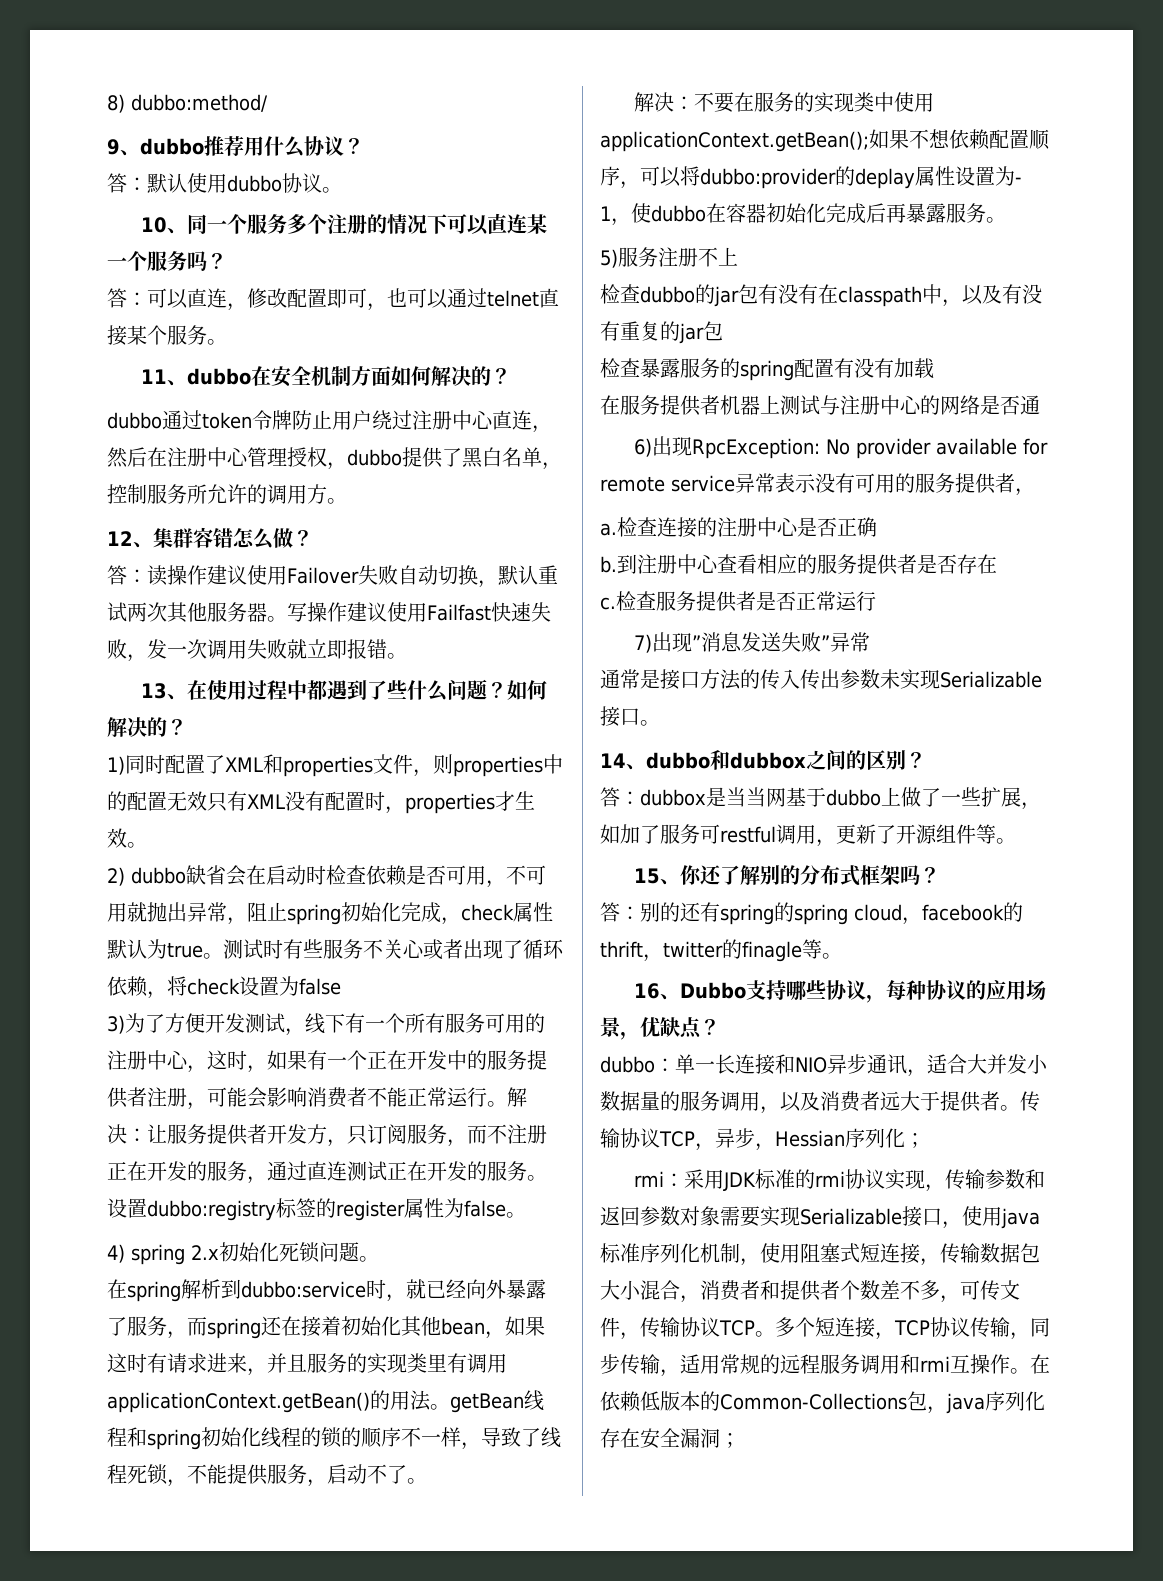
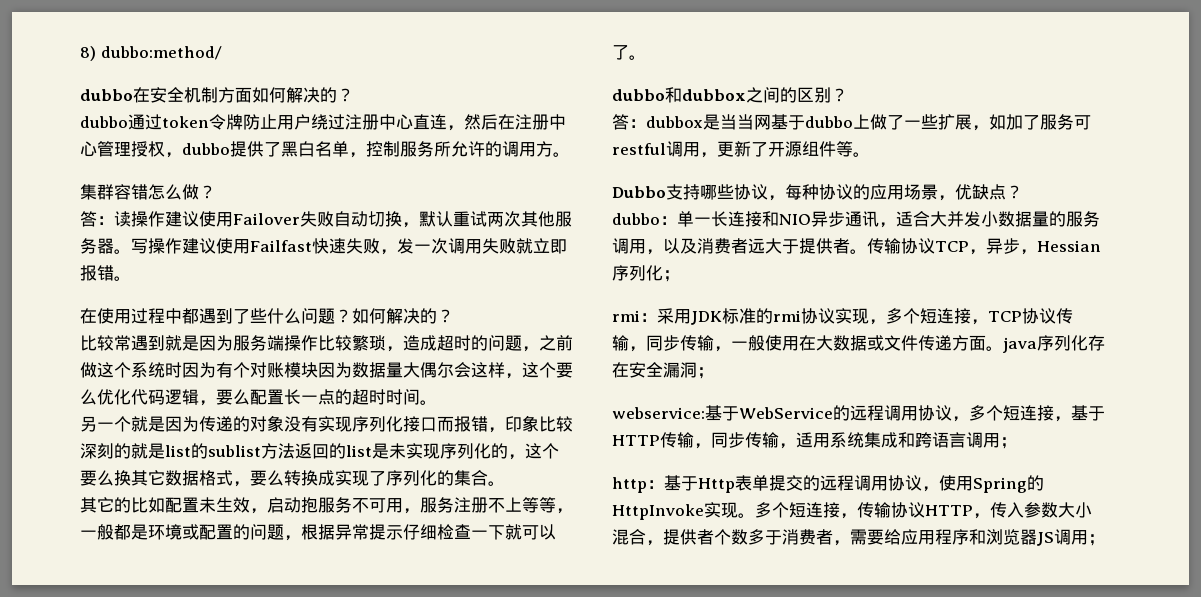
- 9、dubbo推荐用什么协议？
- 答：默认使用dubbo协议。
- 10、同一个服务多个注册的情况下可以直连某一个服务吗？
- 答：可以直连，修改配置即可，也可以通过telnet直接某个服务。
- 11、dubbo在安全机制方面如何解决的？
+ dubbo在安全机制方面如何解决的？
- 12、集群容错怎么做？
+ 集群容错怎么做？
- 13、在使用过程中都遇到了些什么问题？
+ 在使用过程中都遇到了些什么问题？
- 1)同时配置了XML和properties文件，则properties中的配置无效只有XML没有配置时，properties才生效。
- 2) dubbo缺省会在启动时检查依赖是否可用，不可用就抛出异常，阻止spring初始化完成，check属性默认为true。测试时有些服务不关心或者出现了循环依赖，将check设置为false
- 3)为了方便开发测试，线下有一个所有服务可用的注册中心，这时，如果有一个正在开发中的服务提供者注册，可能会影响消费者不能正常运行。解决：让服务提供者开发方，只订阅服务，而不注册正在开发的服务，通过直连测试正在开发的服务。设置dubbo:registry标签的register属性为false。
- 4) spring 2.x初始化死锁问题。
- 在spring解析到dubbo:service时，就已经向外暴露了服务，而spring还在接着初始化其他bean，如果这时有请求进来，并且服务的实现类里有调用applicationContext.getBean()的用法。getBean线程和spring初始化线程的锁的顺序不一样，导致了线程死锁，不能提供服务，启动不了。
- 解决：不要在服务的实现类中使用applicationContext.getBean();如果不想依赖配置顺序，可以将dubbo:provider的deplay属性设置为- 1，使dubbo在容器初始化完成后再暴露服务。
- 5)服务注册不上
- 检查dubbo的jar包有没有在classpath中，以及有没有重复的jar包
- 检查暴露服务的spring配置有没有加载
- 在服务提供者机器上测试与注册中心的网络是否通
- 6)出现RpcException: No provider available for remote service异常表示没有可用的服务提供者，
- a.检查连接的注册中心是否正确
- b.到注册中心查看相应的服务提供者是否存在
- c.检查服务提供者是否正常运行
- 7)出现”消息发送失败”异常
- 通常是接口方法的传入传出参数未实现Serializable接口。
- 14、dubbo和dubbox之间的区别？
+ 比较常遇到就是因为服务端操作比较繁琐，造成超时的问题，之前做这个系统时因为有个对账模块因为数据量大偶尔会这样，这个要么优化代码逻辑，要么配置长一点的超时时间。
+ 另一个就是因为传递的对象没有实现序列化接口而报错，印象比较深刻的就是list的sublist方法返回的list是未实现序列化的，这个要么换其它数据格式，要么转换成实现了序列化的集合。
+ 其它的比如配置未生效，启动抱服务不可用，服务注册不上等等，一般都是环境或配置的问题，根据异常提示仔细检查一下就可以了。
+ dubbo和dubbox之间的区别？
- 15、你还了解别的分布式框架吗？
- 答：别的还有spring的spring cloud，facebook的thrift，twitter的finagle等。
- 16、Dubbo支持哪些协议，每种协议的应用场景，优缺点？
+ Dubbo支持哪些协议，每种协议的应用场景，优缺点？
- rmi：采用JDK标准的rmi协议实现，传输参数和返回参数对象需要实现Serializable接口，使用java标准序列化机制，使用阻塞式短连接，传输数据包大小混合，消费者和提供者个数差不多，可传文件，传输协议TCP。多个短连接，TCP协议传输，同步传输，适用常规的远程服务调用和rmi互操作。在依赖低版本的Common-Collections包，java序列化存在安全漏洞；
+ rmi：采用JDK标准的rmi协议实现，多个短连接，TCP协议传输，同步传输，一般使用在大数据或文件传递方面。java序列化存在安全漏洞；
+ webservice:基于WebService的远程调用协议，多个短连接，基于HTTP传输，同步传输，适用系统集成和跨语言调用；
+ http：基于Http表单提交的远程调用协议，使用Spring的HttpInvoke实现。多个短连接，传输协议HTTP，传入参数大小混合，提供者个数多于消费者，需要给应用程序和浏览器JS调用；

